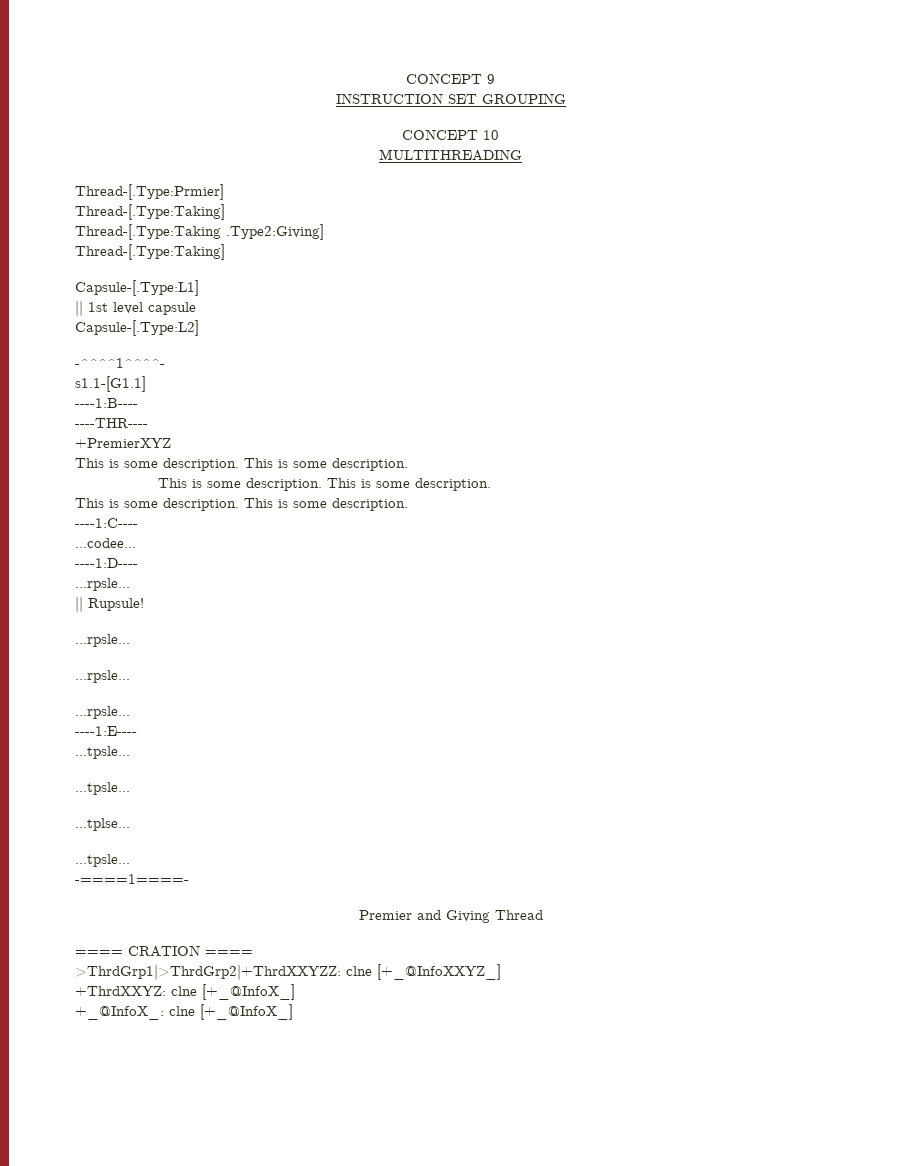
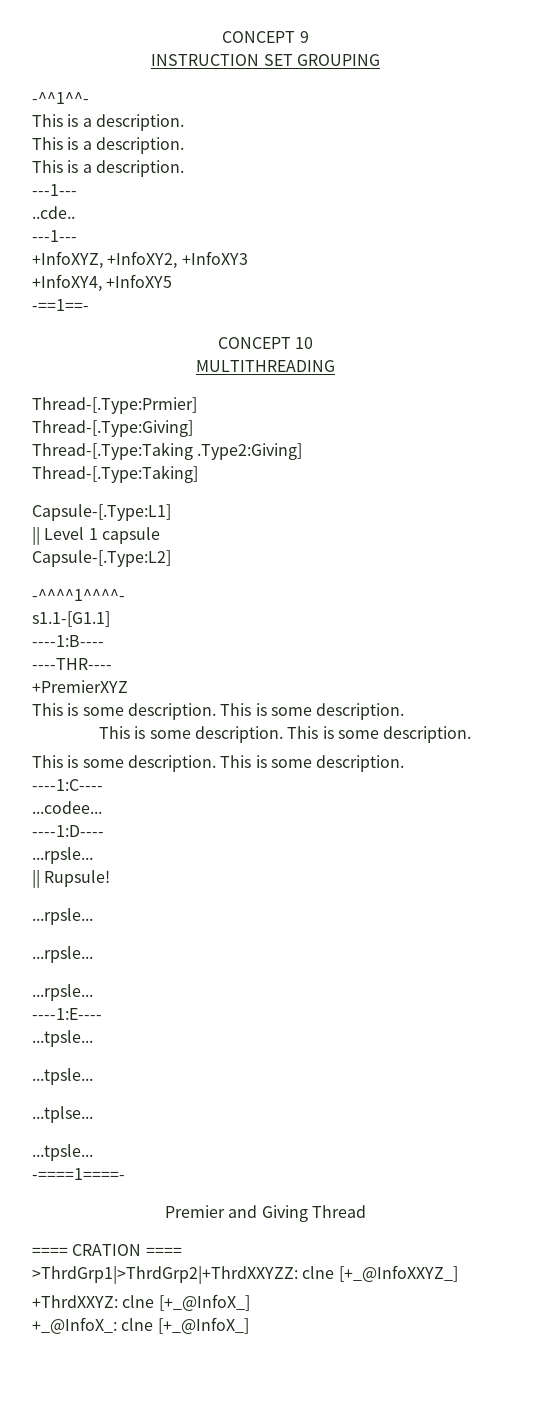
+ -^^1^^-
+ This is a description.
+ This is a description.
+ This is a description.
+ ---1---
+ ..cde..
+ ---1---
+ +InfoXYZ, +InfoXY2, +InfoXY3
+ +InfoXY4, +InfoXY5
+ -==1==-
  Thread-[.Type:Prmier]
- Thread-[.Type:Taking]
+ Thread-[.Type:Giving]
- || 1st level capsule
+ || Level 1 capsule

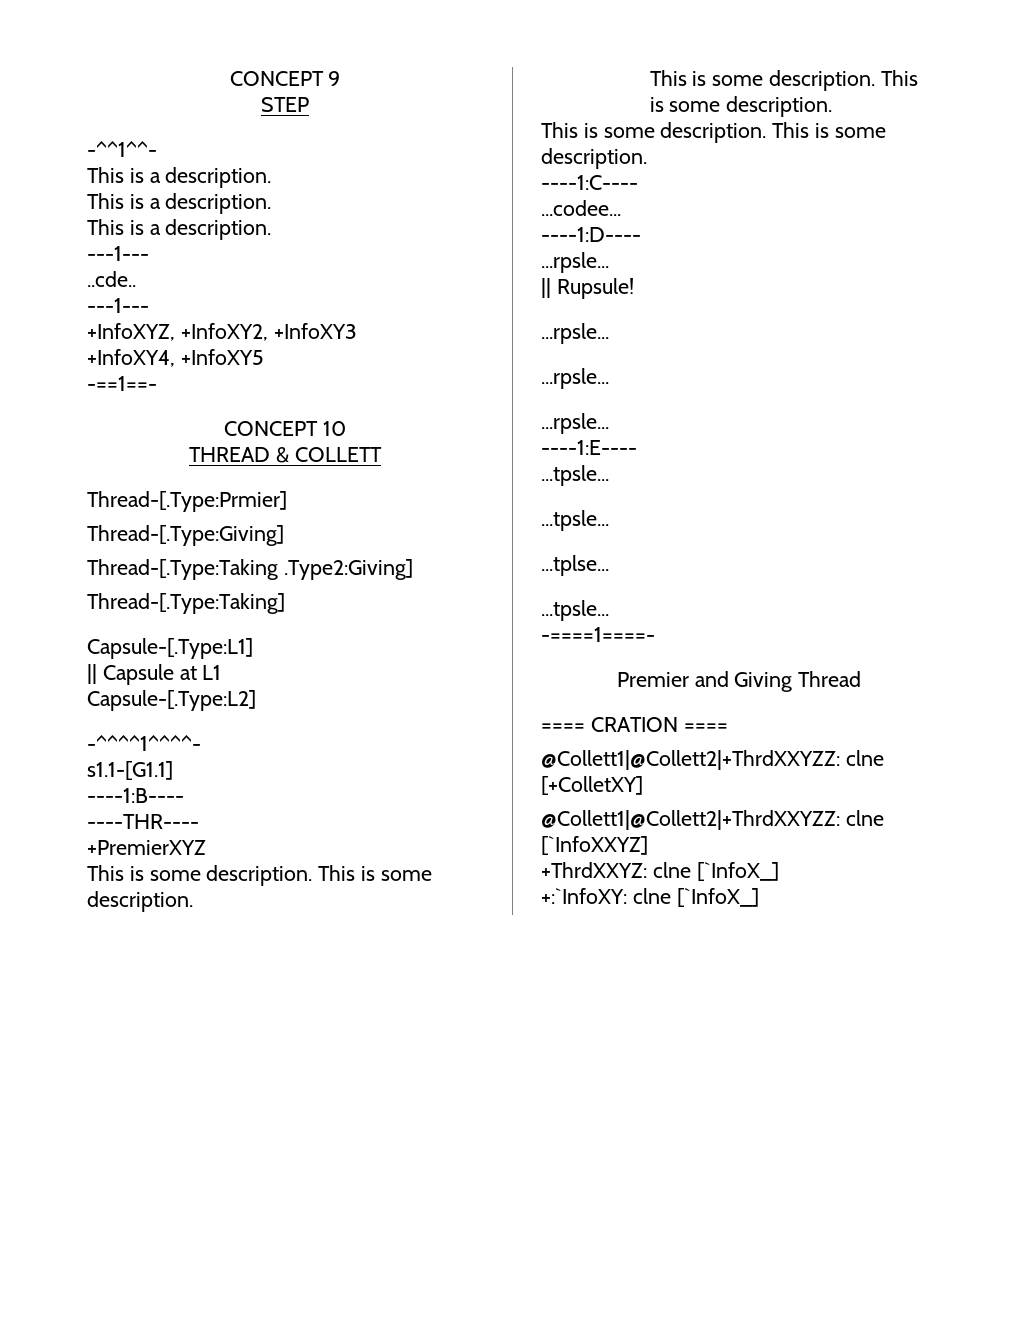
- INSTRUCTION SET GROUPING
+ STEP
- MULTITHREADING
+ THREAD & COLLETT
- || Level 1 capsule
+ || Capsule at L1
- >ThrdGrp1|>ThrdGrp2|+ThrdXXYZZ: clne [+_@InfoXXYZ_]
- +ThrdXXYZ: clne [+_@InfoX_]
- +_@InfoX_: clne [+_@InfoX_]
+ @Collett1|@Collett2|+ThrdXXYZZ: clne [+ColletXY]
+ @Collett1|@Collett2|+ThrdXXYZZ: clne [`InfoXXYZ]
+ +ThrdXXYZ: clne [`InfoX_]
+ +:`InfoXY: clne [`InfoX_]

